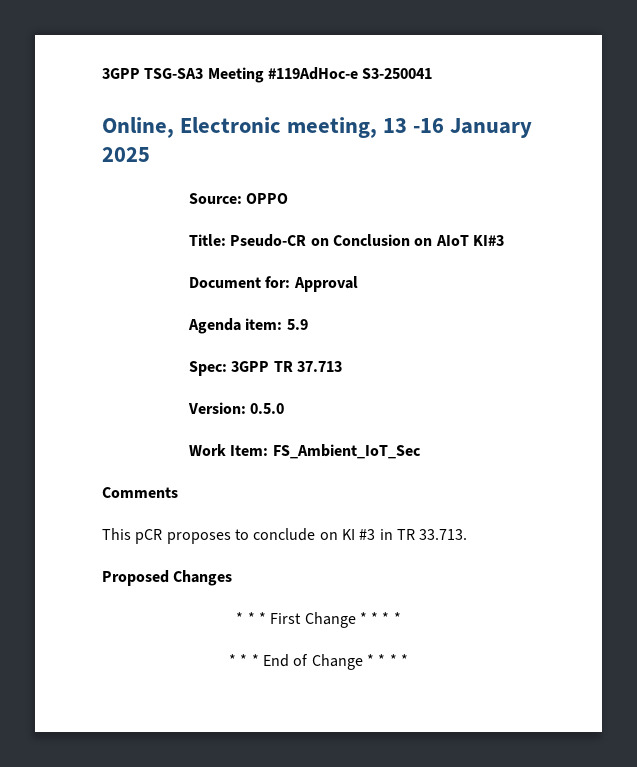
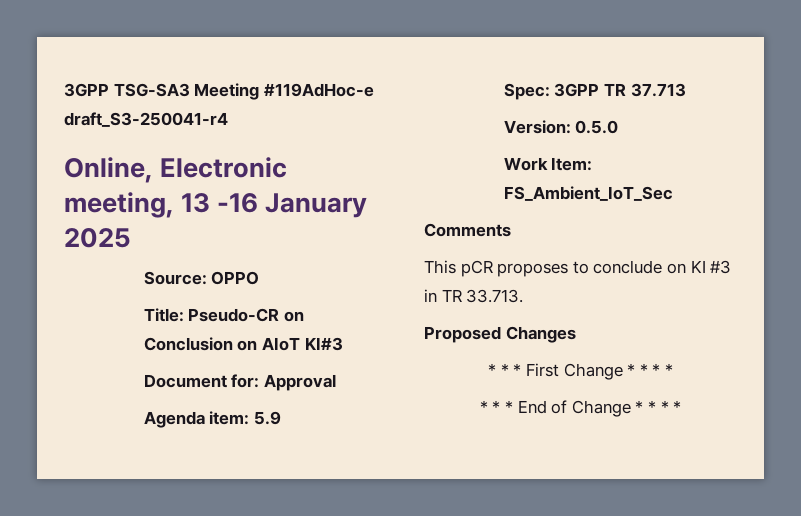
- 3GPP TSG-SA3 Meeting #119AdHoc-e S3-250041
+ 3GPP TSG-SA3 Meeting #119AdHoc-e draft_S3-250041-r4

